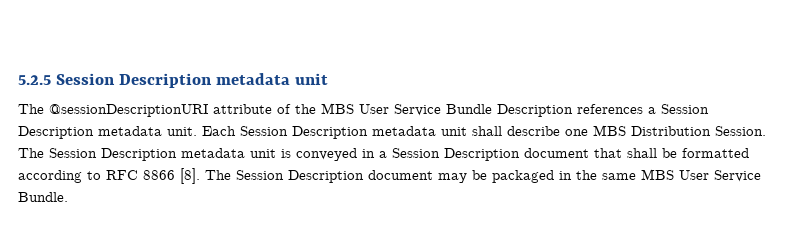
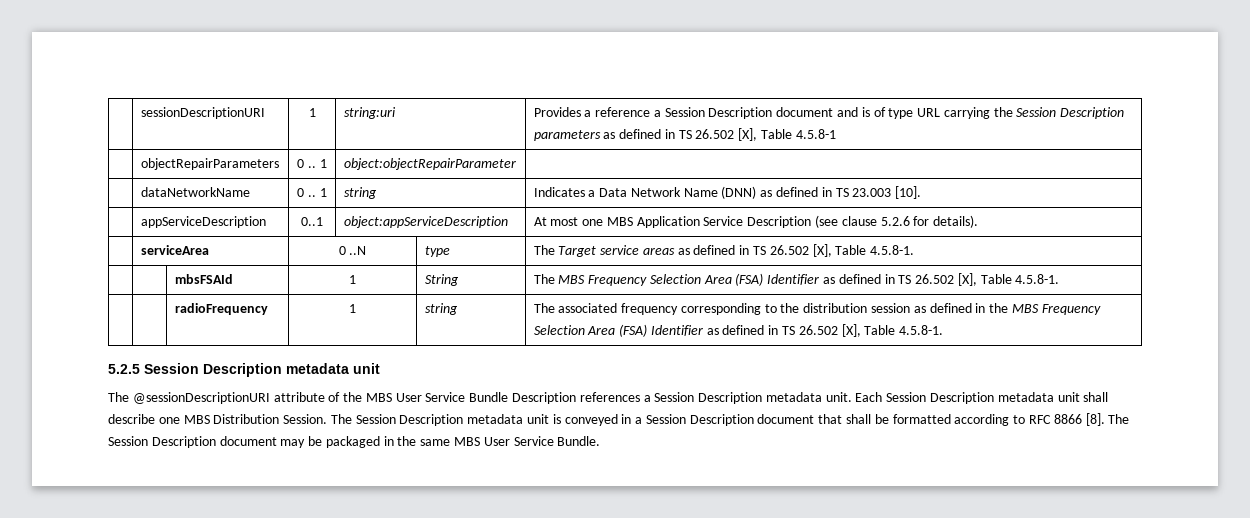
+ | sessionDescriptionURI | 1 | string:uri | Provides a reference a Session Description document and is of type URL carrying the Session Description parameters as defined in TS 26.502 [X], Table 4.5.8-1
+ | objectRepairParameters | 0 .. 1 | object:objectRepairParameter |
+ | dataNetworkName | 0 .. 1 | string | Indicates a Data Network Name (DNN) as defined in TS 23.003 [10].
+ | appServiceDescription | 0..1 | object:appServiceDescription | At most one MBS Application Service Description (see clause 5.2.6 for details).
+ | serviceArea | 0 ..N | type | The Target service areas as defined in TS 26.502 [X], Table 4.5.8-1.
+ | | mbsFSAId | 1 | String | The MBS Frequency Selection Area (FSA) Identifier as defined in TS 26.502 [X], Table 4.5.8-1.
+ | | radioFrequency | 1 | string | The associated frequency corresponding to the distribution session as defined in the MBS Frequency Selection Area (FSA) Identifier as defined in TS 26.502 [X], Table 4.5.8-1.

